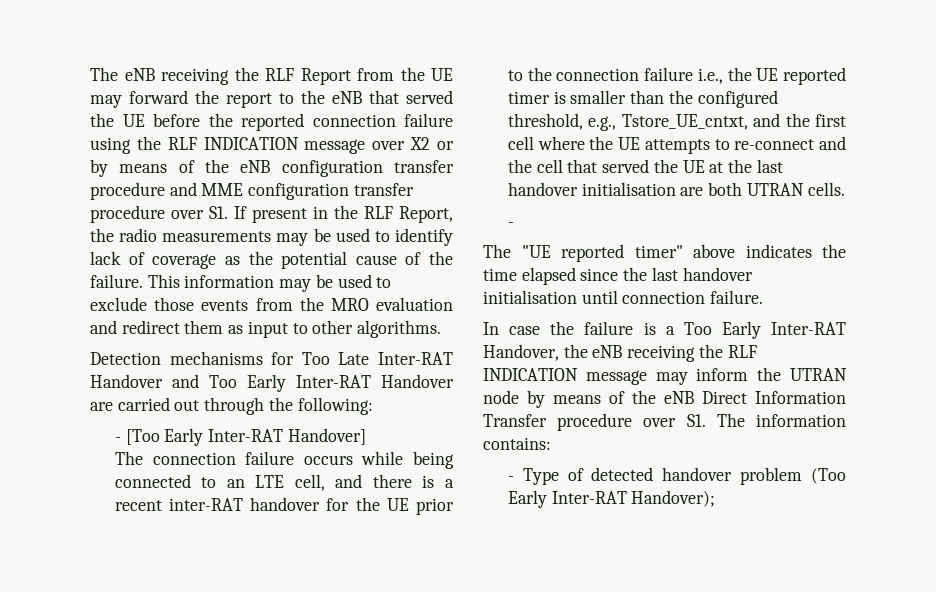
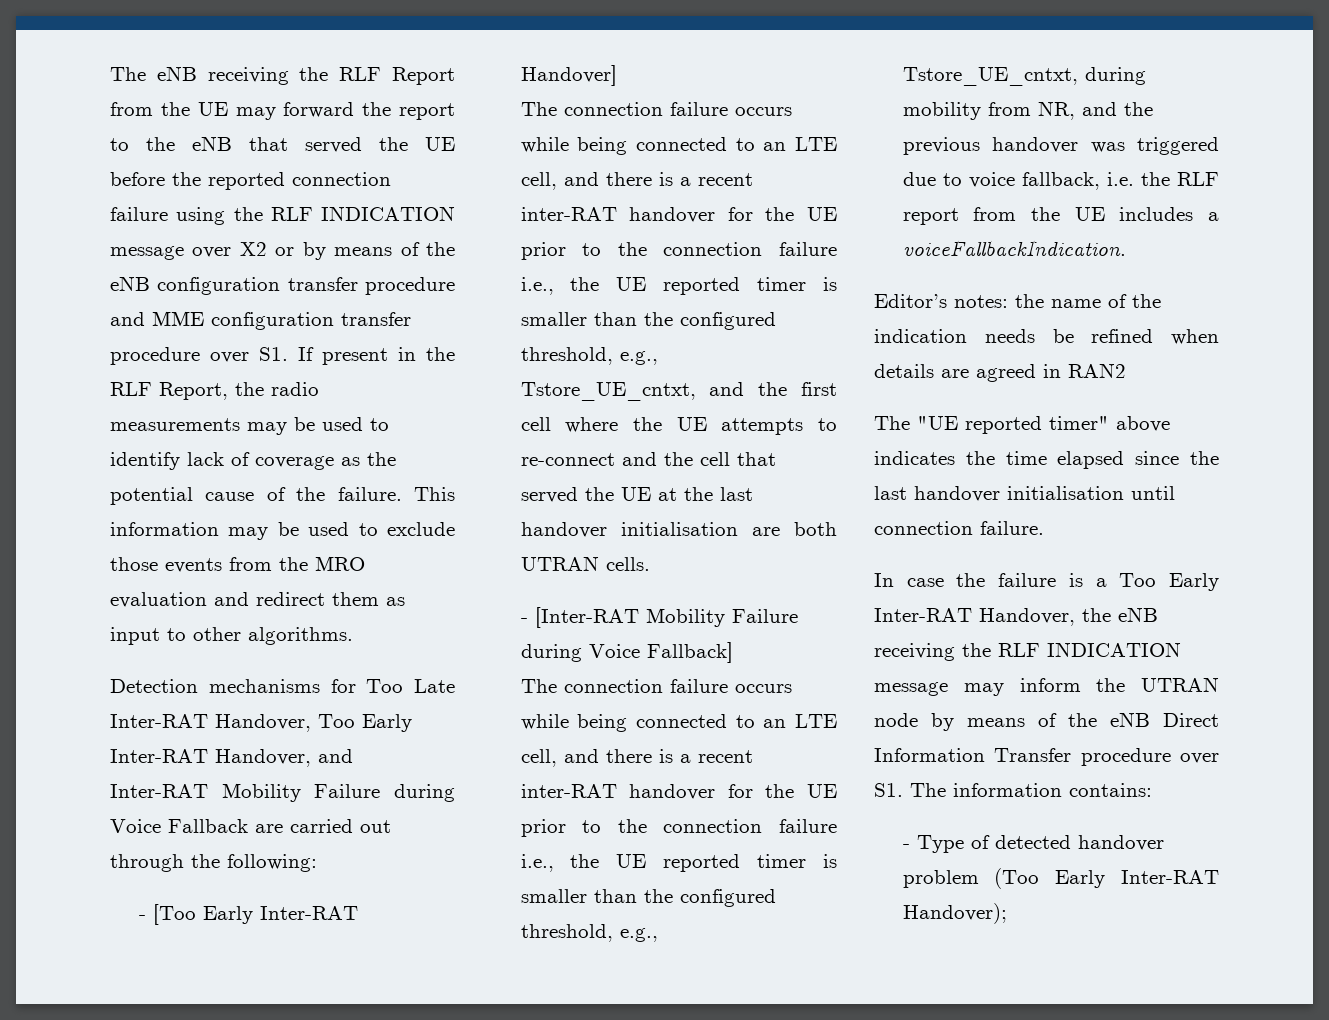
- Detection mechanisms for Too Late Inter-RAT Handover and Too Early Inter-RAT Handover are carried out through the following:
+ Detection mechanisms for Too Late Inter-RAT Handover, Too Early Inter-RAT Handover, and Inter-RAT Mobility Failure during Voice Fallback are carried out through the following:
  The connection failure occurs while being connected to an LTE cell, and there is a recent inter-RAT handover for the UE prior to the connection failure i.e., the UE reported timer is smaller than the configured threshold, e.g., Tstore_UE_cntxt, and the first cell where the UE attempts to re-connect and the cell that served the UE at the last handover initialisation are both UTRAN cells.
- -
+ - [Inter-RAT Mobility Failure during Voice Fallback]
+ The connection failure occurs while being connected to an LTE cell, and there is a recent inter-RAT handover for the UE prior to the connection failure i.e., the UE reported timer is smaller than the configured threshold, e.g., Tstore_UE_cntxt, during mobility from NR, and the previous handover was triggered due to voice fallback, i.e. the RLF report from the UE includes a voiceFallbackIndication.
+ Editor’s notes: the name of the indication needs be refined when details are agreed in RAN2

